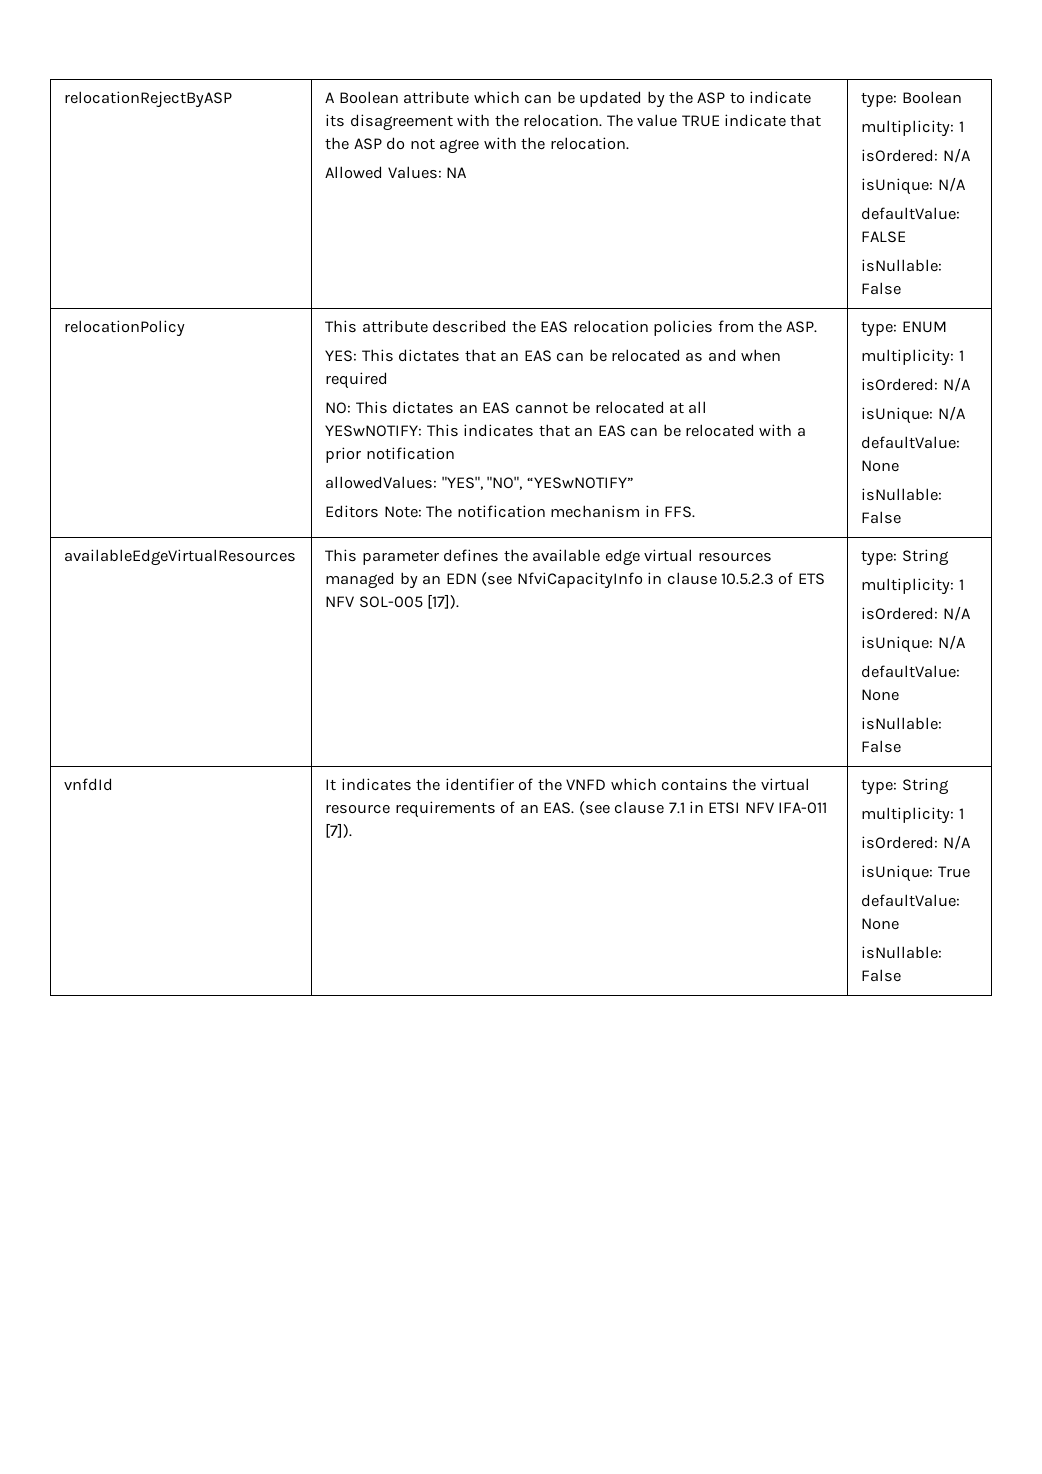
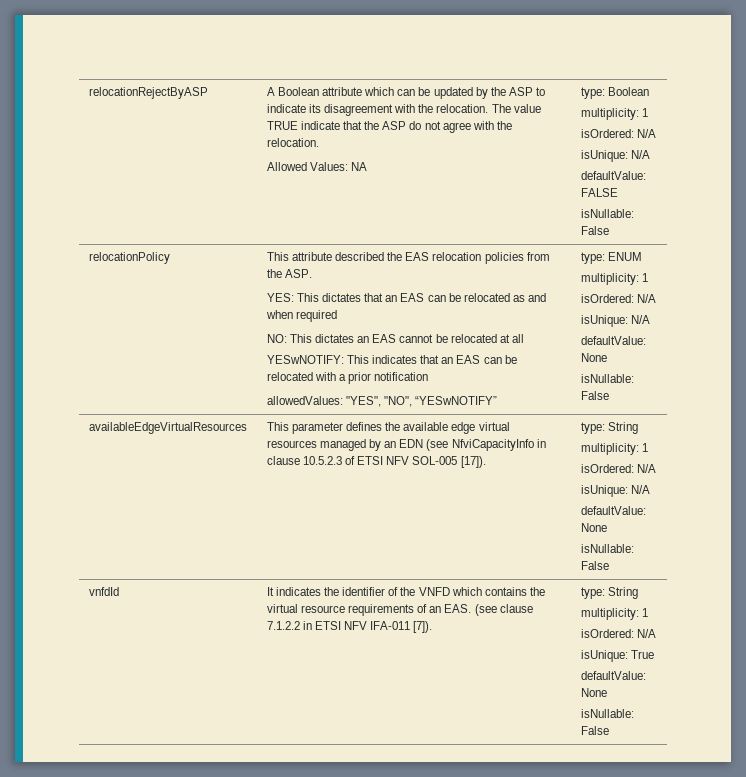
- Editors Note: The notification mechanism in FFS.
- availableEdgeVirtualResources | This parameter defines the available edge virtual resources managed by an EDN (see NfviCapacityInfo in clause 10.5.2.3 of ETS NFV SOL-005 [17]). | type: String
+ availableEdgeVirtualResources | This parameter defines the available edge virtual resources managed by an EDN (see NfviCapacityInfo in clause 10.5.2.3 of ETSI NFV SOL-005 [17]). | type: String
- vnfdId | It indicates the identifier of the VNFD which contains the virtual resource requirements of an EAS. (see clause 7.1 in ETSI NFV IFA-011 [7]). | type: String
+ vnfdId | It indicates the identifier of the VNFD which contains the virtual resource requirements of an EAS. (see clause 7.1.2.2 in ETSI NFV IFA-011 [7]). | type: String

